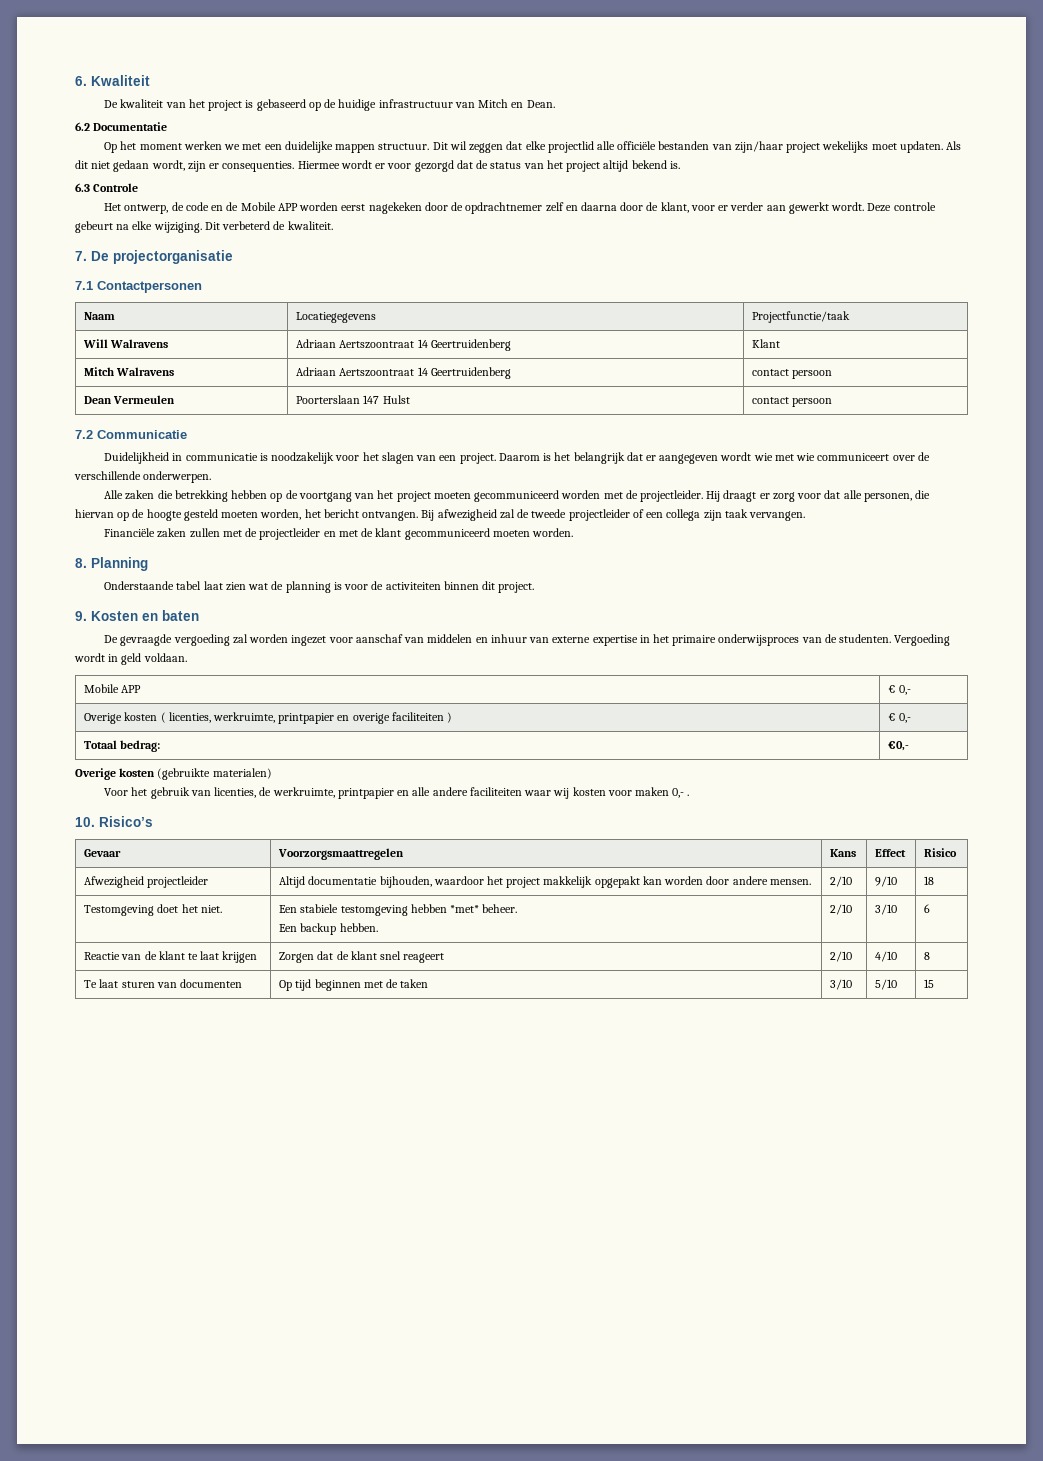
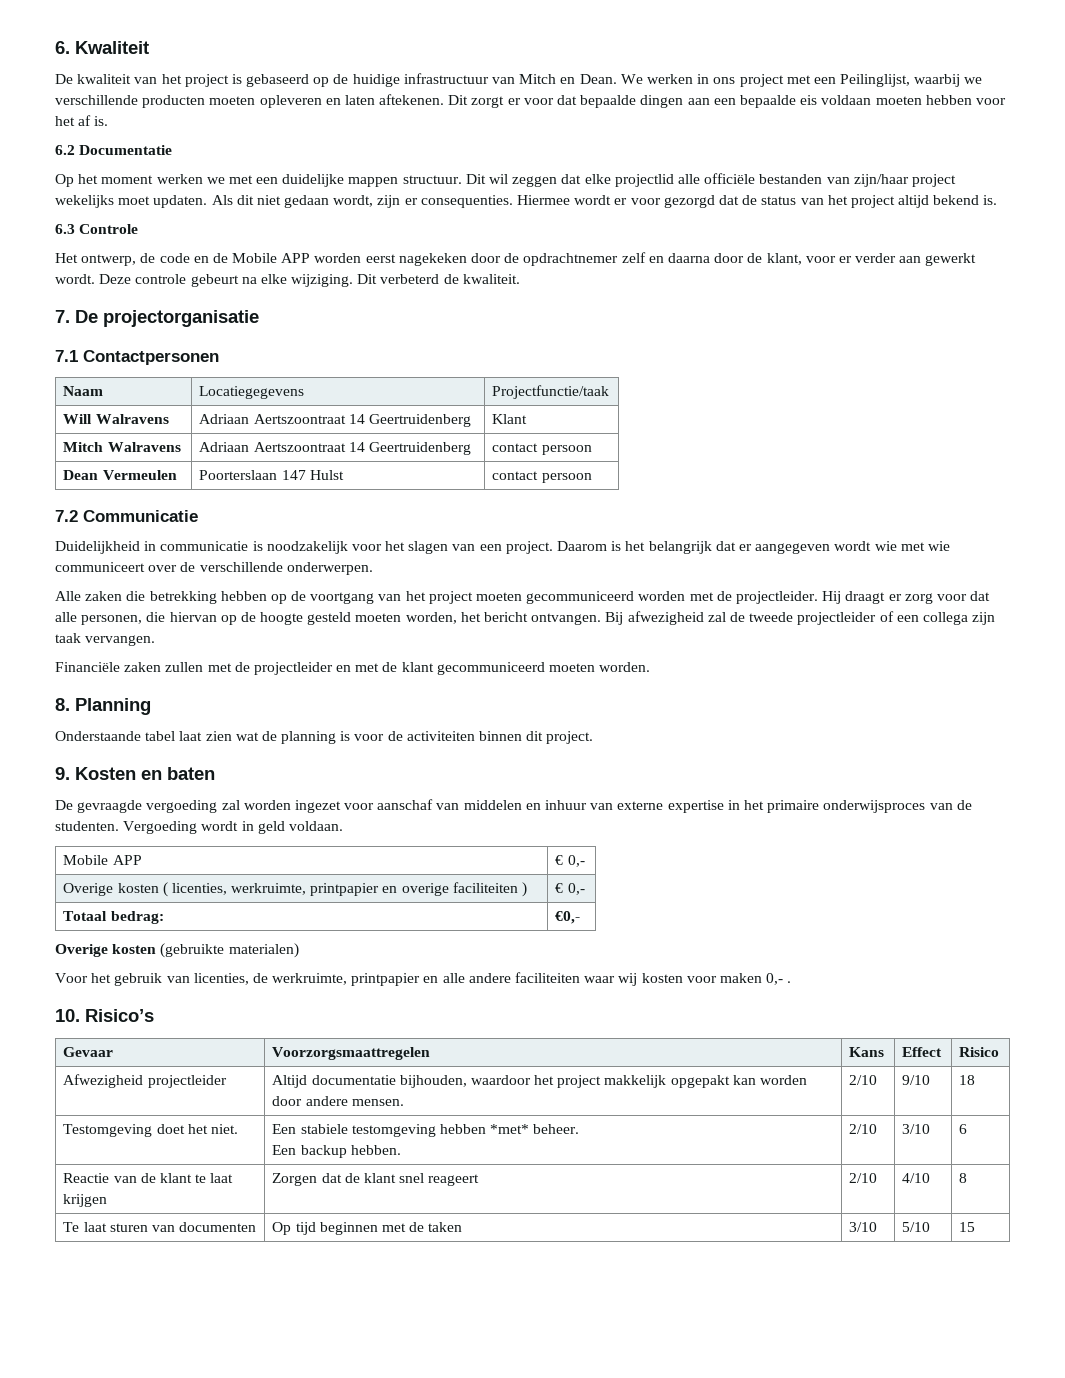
+ We werken in ons project met een Peilinglijst, waarbij we verschillende producten moeten opleveren en laten aftekenen. Dit zorgt er voor dat bepaalde dingen aan een bepaalde eis voldaan moeten hebben voor het af is.

